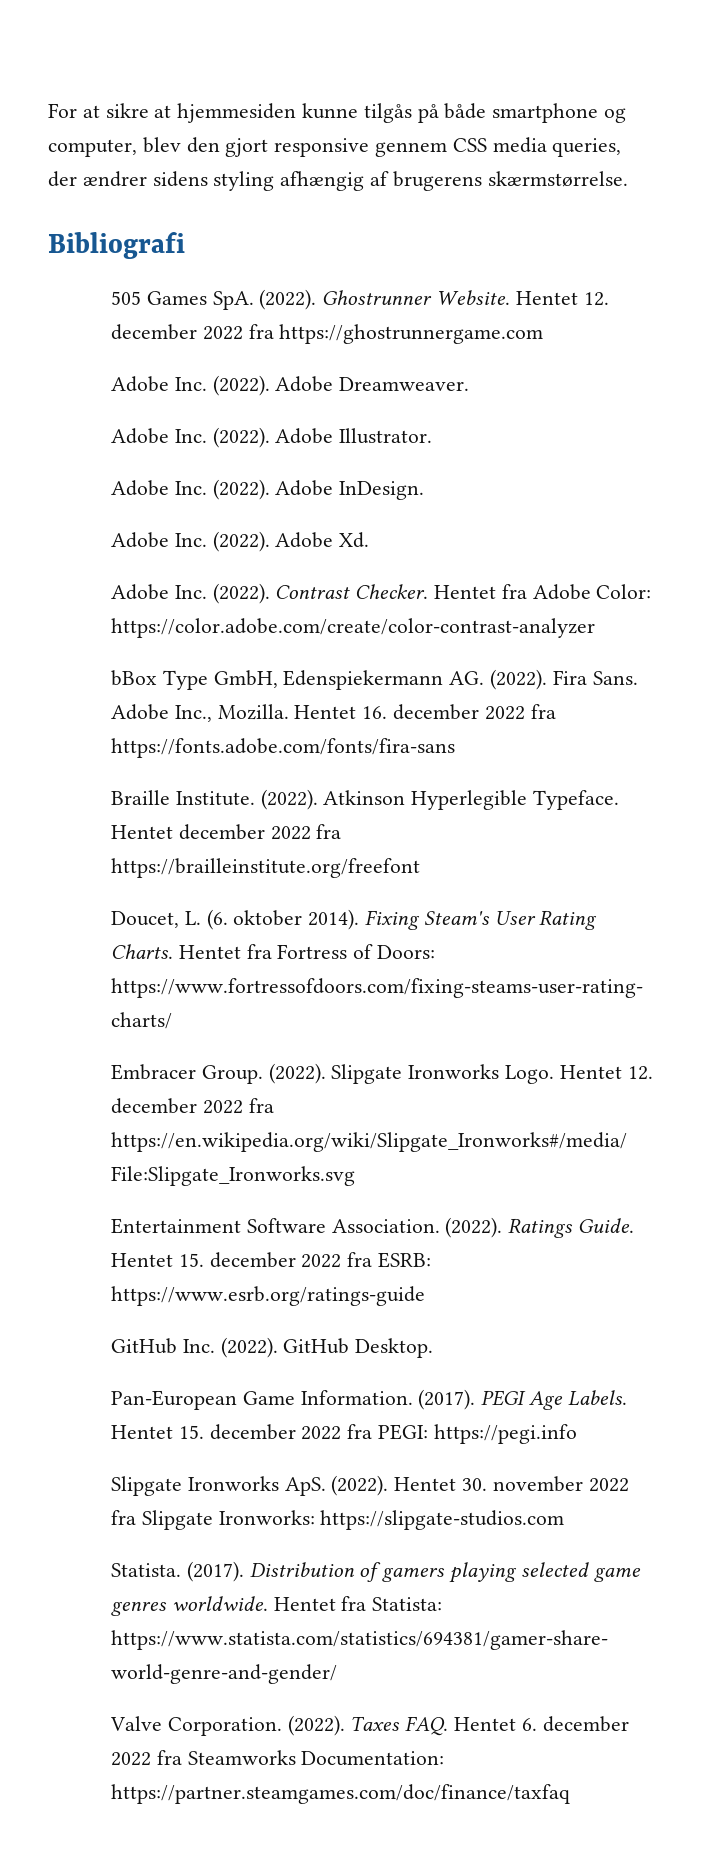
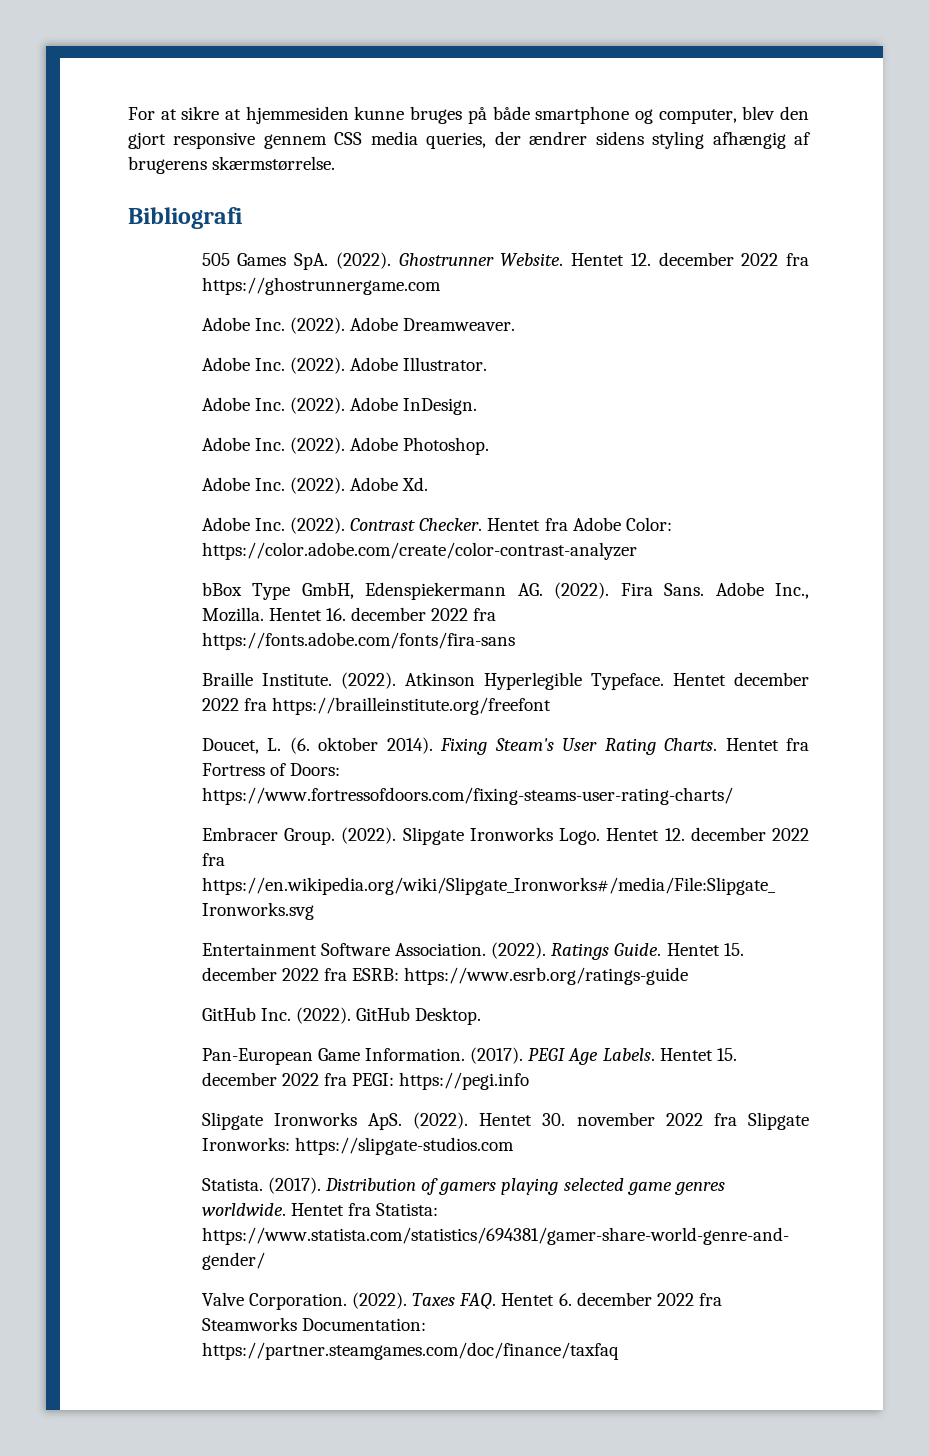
- For at sikre at hjemmesiden kunne tilgås på både smartphone og computer, blev den gjort responsive gennem CSS media queries, der ændrer sidens styling afhængig af brugerens skærmstørrelse.
+ For at sikre at hjemmesiden kunne bruges på både smartphone og computer, blev den gjort responsive gennem CSS media queries, der ændrer sidens styling afhængig af brugerens skærmstørrelse.
+ Adobe Inc. (2022). Adobe Photoshop.

